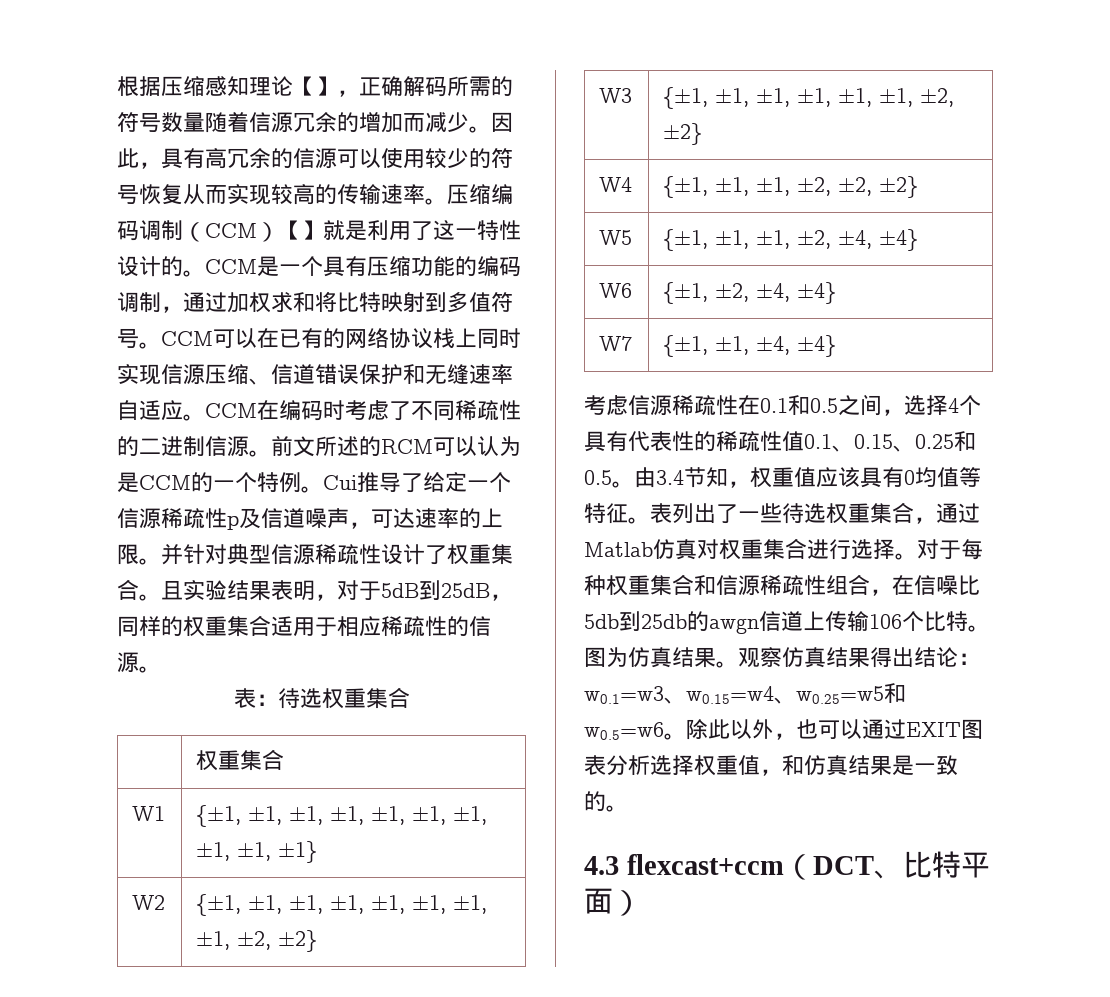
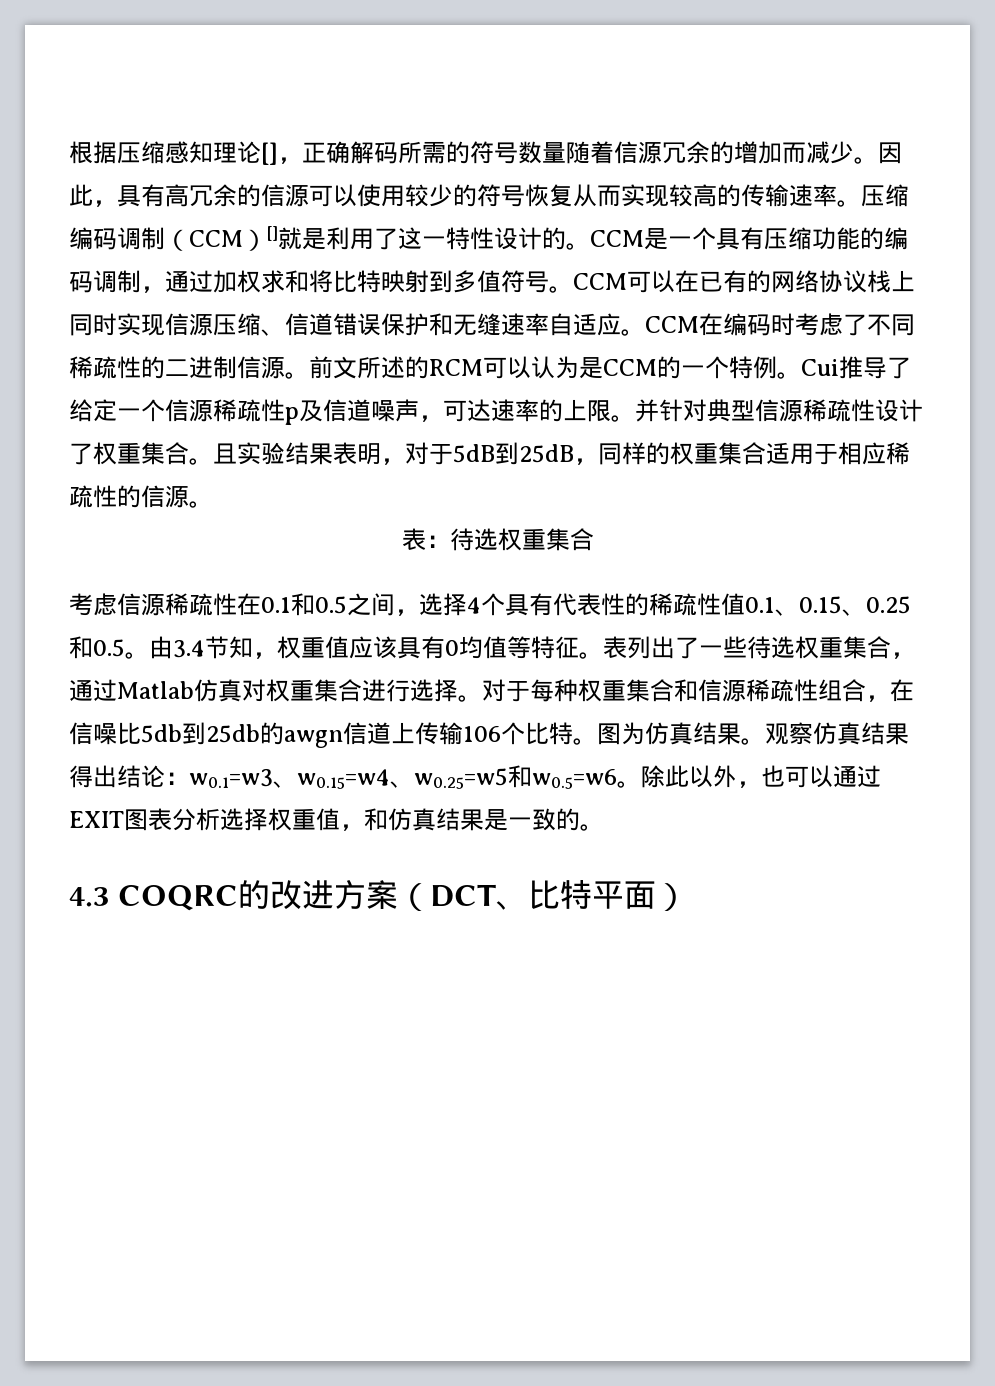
- 根据压缩感知理论【】，正确解码所需的符号数量随着信源冗余的增加而减少。
+ 根据压缩感知理论[]，正确解码所需的符号数量随着信源冗余的增加而减少。
- 压缩编码调制（CCM）【】就是利用了这一特性设计的。
+ 压缩编码调制（CCM）[]就是利用了这一特性设计的。
- | 权重集合
- W1 | {±1, ±1, ±1, ±1, ±1, ±1, ±1, ±1, ±1, ±1}
- W2 | {±1, ±1, ±1, ±1, ±1, ±1, ±1, ±1, ±2, ±2}
- W3 | {±1, ±1, ±1, ±1, ±1, ±1, ±2, ±2}
- W4 | {±1, ±1, ±1, ±2, ±2, ±2}
- W5 | {±1, ±1, ±1, ±2, ±4, ±4}
- W6 | {±1, ±2, ±4, ±4}
- W7 | {±1, ±1, ±4, ±4}
- 4.3 flexcast+ccm（DCT、比特平面）
+ 4.3 COQRC的改进方案（DCT、比特平面）

